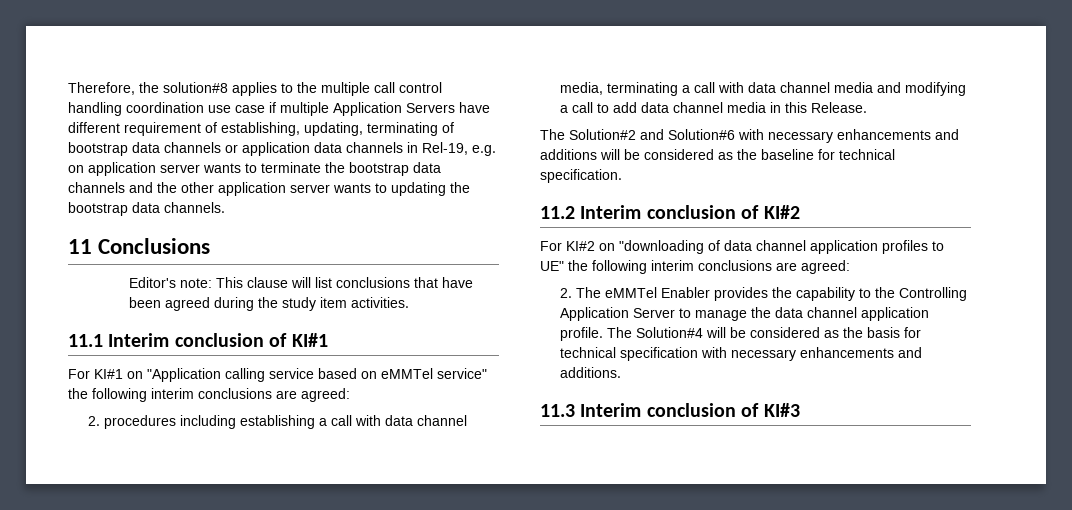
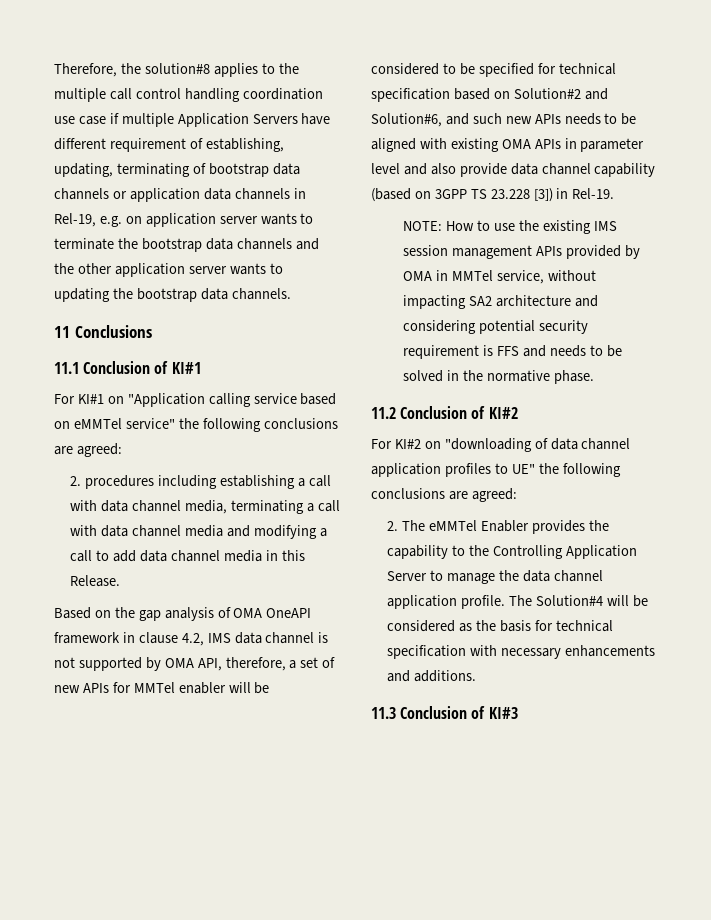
- Editor's note: This clause will list conclusions that have been agreed during the study item activities.
- 11.1 Interim conclusion of KI#1
+ 11.1 Conclusion of KI#1
- For KI#1 on "Application calling service based on eMMTel service" the following interim conclusions are agreed:
+ For KI#1 on "Application calling service based on eMMTel service" the following conclusions are agreed:
- The Solution#2 and Solution#6 with necessary enhancements and additions will be considered as the baseline for technical specification.
+ Based on the gap analysis of OMA OneAPI framework in clause 4.2, IMS data channel is not supported by OMA API, therefore, a set of new APIs for MMTel enabler will be considered to be specified for technical specification based on Solution#2 and Solution#6, and such new APIs needs to be aligned with existing OMA APIs in parameter level and also provide data channel capability (based on 3GPP TS 23.228 [3]) in Rel-19.
+ NOTE: How to use the existing IMS session management APIs provided by OMA in MMTel service, without impacting SA2 architecture and considering potential security requirement is FFS and needs to be solved in the normative phase.
- 11.2 Interim conclusion of KI#2
+ 11.2 Conclusion of KI#2
- For KI#2 on "downloading of data channel application profiles to UE" the following interim conclusions are agreed:
+ For KI#2 on "downloading of data channel application profiles to UE" the following conclusions are agreed:
- 11.3 Interim conclusion of KI#3
+ 11.3 Conclusion of KI#3

